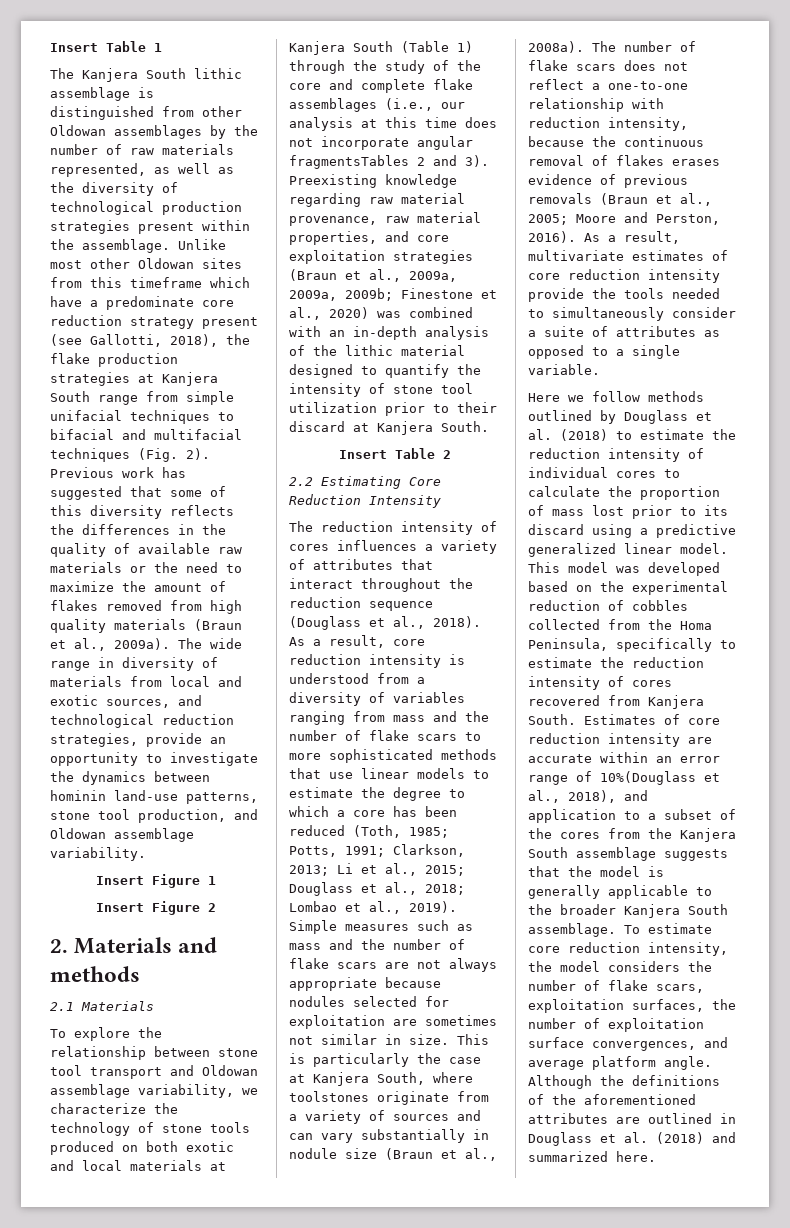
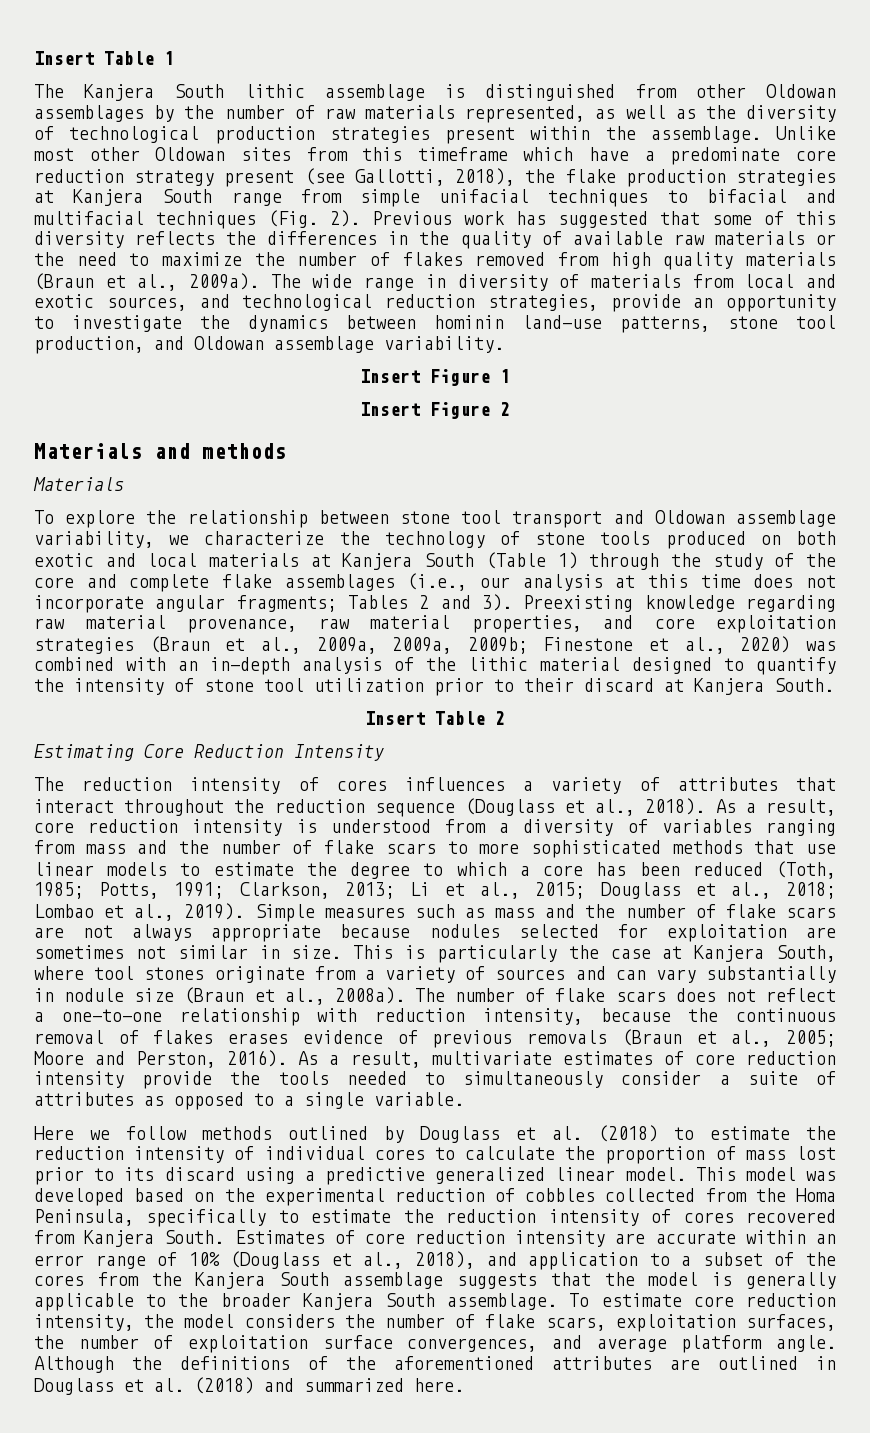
- Previous work has suggested that some of this diversity reflects the differences in the quality of available raw materials or the need to maximize the amount of flakes removed from high quality materials (Braun et al., 2009a).
+ Previous work has suggested that some of this diversity reflects the differences in the quality of available raw materials or the need to maximize the number of flakes removed from high quality materials (Braun et al., 2009a).
- 2. Materials and methods
- 2.1 Materials
+ Materials and methods
+ Materials
- To explore the relationship between stone tool transport and Oldowan assemblage variability, we characterize the technology of stone tools produced on both exotic and local materials at Kanjera South (Table 1) through the study of the core and complete flake assemblages (i.e., our analysis at this time does not incorporate angular fragmentsTables 2 and 3).
+ To explore the relationship between stone tool transport and Oldowan assemblage variability, we characterize the technology of stone tools produced on both exotic and local materials at Kanjera South (Table 1) through the study of the core and complete flake assemblages (i.e., our analysis at this time does not incorporate angular fragments; Tables 2 and 3).
- 2.2 Estimating Core Reduction Intensity
+ Estimating Core Reduction Intensity
- This is particularly the case at Kanjera South, where toolstones originate from a variety of sources and can vary substantially in nodule size (Braun et al., 2008a).
+ This is particularly the case at Kanjera South, where tool stones originate from a variety of sources and can vary substantially in nodule size (Braun et al., 2008a).
- Estimates of core reduction intensity are accurate within an error range of 10%(Douglass et al., 2018), and application to a subset of the cores from the Kanjera South assemblage suggests that the model is generally applicable to the broader Kanjera South assemblage.
+ Estimates of core reduction intensity are accurate within an error range of 10% (Douglass et al., 2018), and application to a subset of the cores from the Kanjera South assemblage suggests that the model is generally applicable to the broader Kanjera South assemblage.

